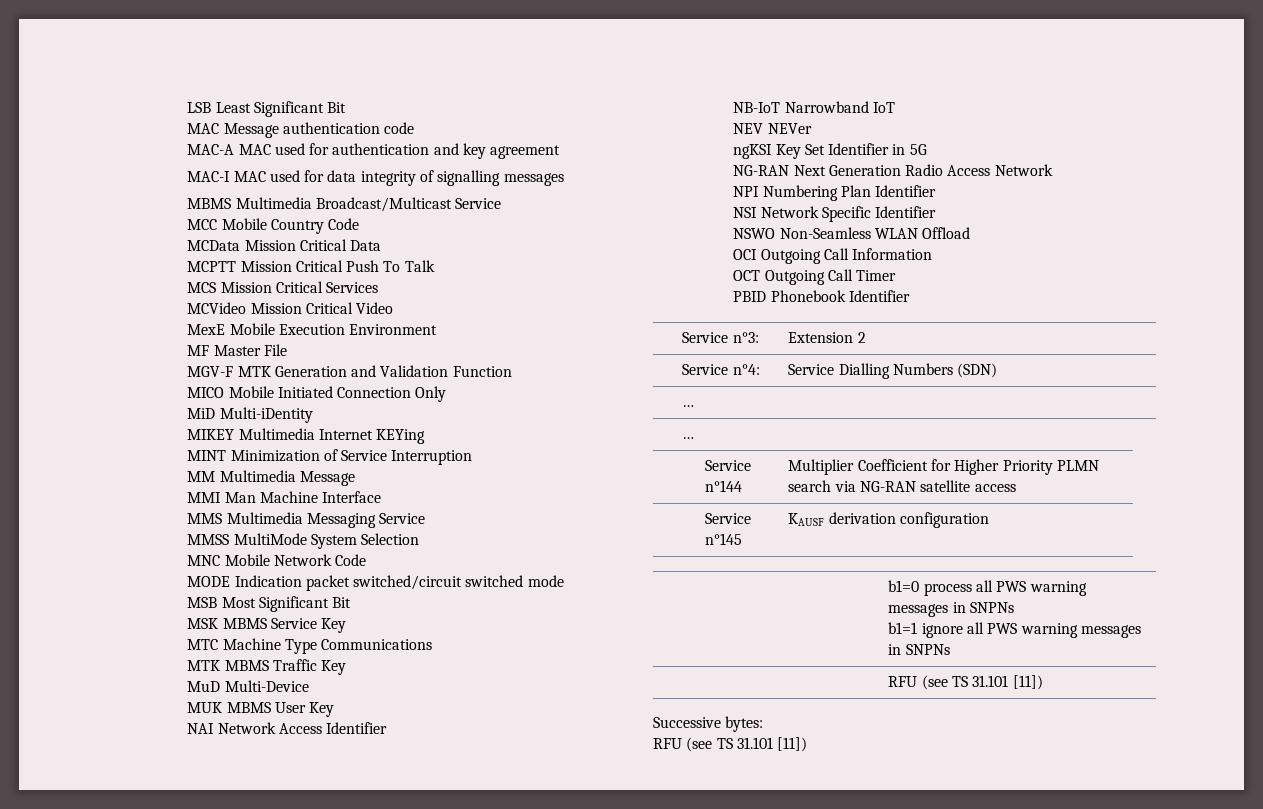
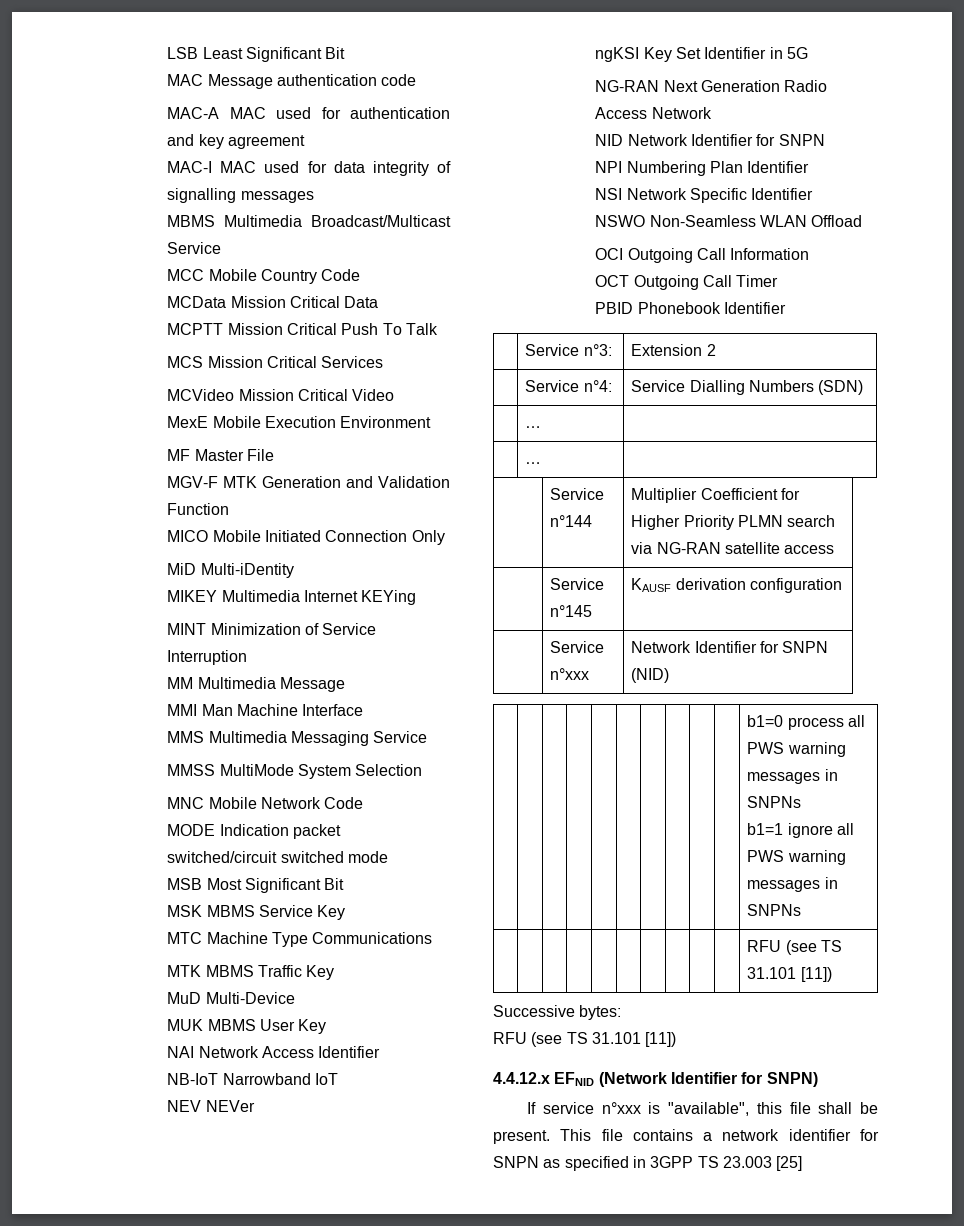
+ NID Network Identifier for SNPN
+ | Service n°xxx | Network Identifier for SNPN (NID)
+ 4.4.12.x EFNID (Network Identifier for SNPN)
+ If service n°xxx is "available", this file shall be present. This file contains a network identifier for SNPN as specified in 3GPP TS 23.003 [25]

